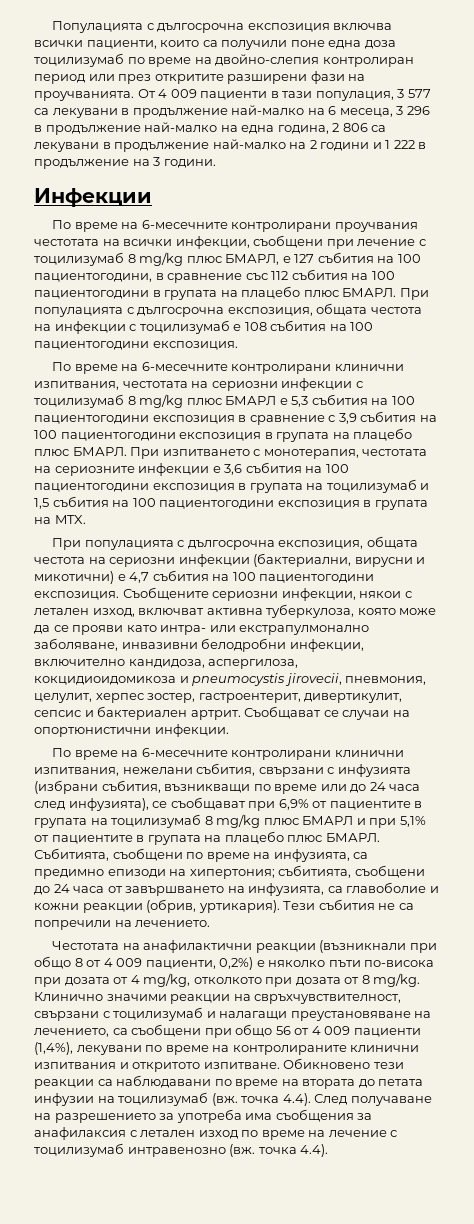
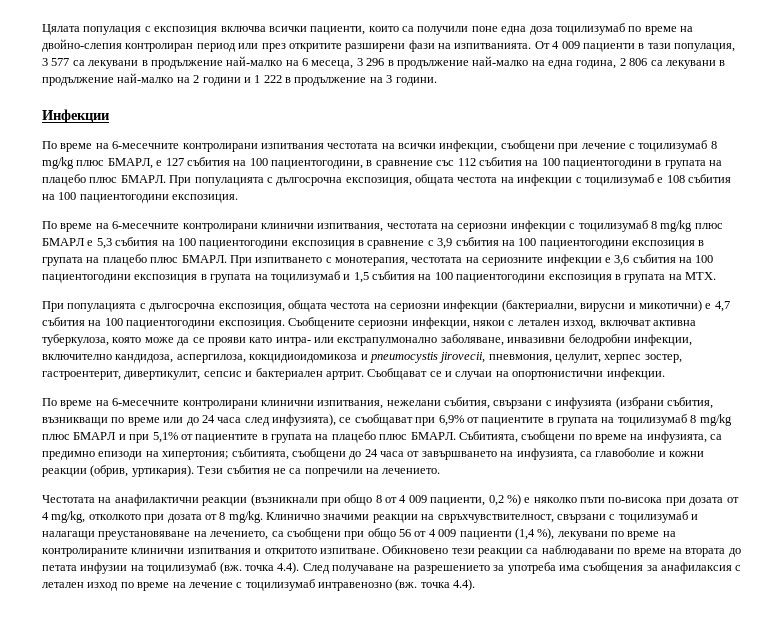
- Популацията с дългосрочна експозиция включва всички пациенти, които са получили поне една доза тоцилизумаб по време на двойно-слепия контролиран период или през откритите разширени фази на проучванията.
+ Цялата популация с експозиция включва всички пациенти, които са получили поне една доза тоцилизумаб по време на двойно-слепия контролиран период или през откритите разширени фази на изпитванията.
- По време на 6-месечните контролирани проучвания честотата на всички инфекции, съобщени при лечение с тоцилизумаб 8 mg/kg плюс БМАРЛ, е 127 събития на 100 пациентогодини, в сравнение със 112 събития на 100 пациентогодини в групата на плацебо плюс БМАРЛ.
+ По време на 6-месечните контролирани изпитвания честотата на всички инфекции, съобщени при лечение с тоцилизумаб 8 mg/kg плюс БМАРЛ, е 127 събития на 100 пациентогодини, в сравнение със 112 събития на 100 пациентогодини в групата на плацебо плюс БМАРЛ.
- Съобщават се случаи на опортюнистични инфекции.
+ Съобщават се и случаи на опортюнистични инфекции.
- Честотата на анафилактични реакции (възникнали при общо 8 от 4 009 пациенти, 0,2%) е няколко пъти по-висока при дозата от 4 mg/kg, отколкото при дозата от 8 mg/kg.
+ Честотата на анафилактични реакции (възникнали при общо 8 от 4 009 пациенти, 0,2 %) е няколко пъти по-висока при дозата от 4 mg/kg, отколкото при дозата от 8 mg/kg.
- Клинично значими реакции на свръхчувствителност, свързани с тоцилизумаб и налагащи преустановяване на лечението, са съобщени при общо 56 от 4 009 пациенти (1,4%), лекувани по време на контролираните клинични изпитвания и откритото изпитване.
+ Клинично значими реакции на свръхчувствителност, свързани с тоцилизумаб и налагащи преустановяване на лечението, са съобщени при общо 56 от 4 009 пациенти (1,4 %), лекувани по време на контролираните клинични изпитвания и откритото изпитване.

